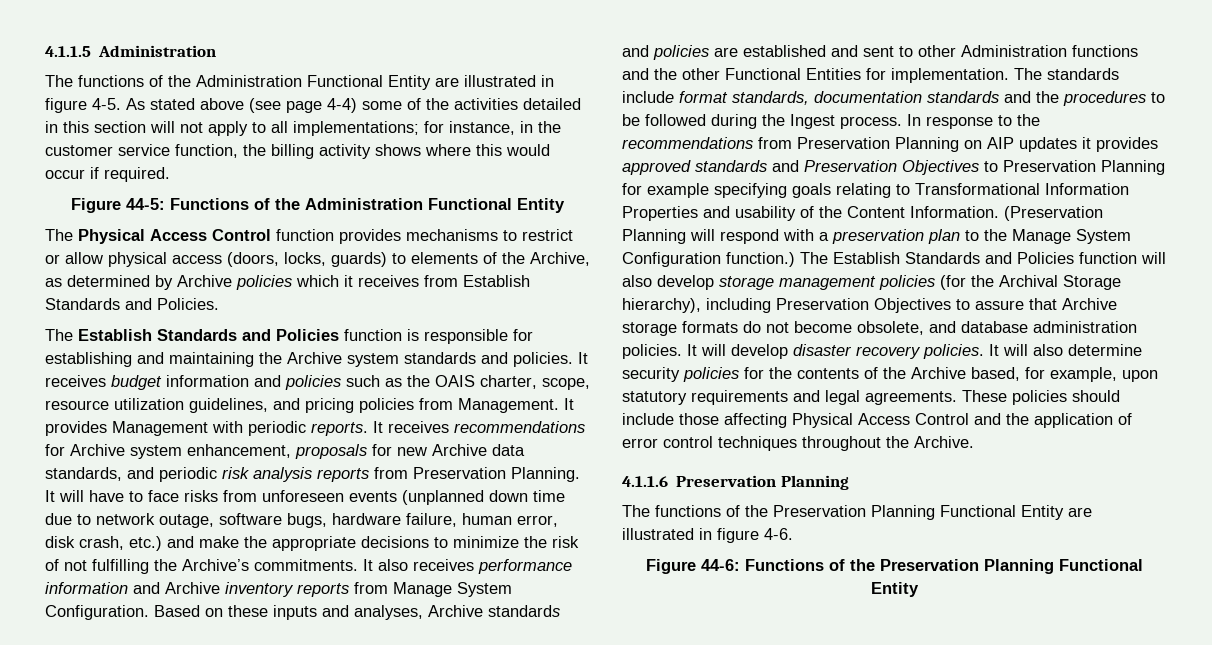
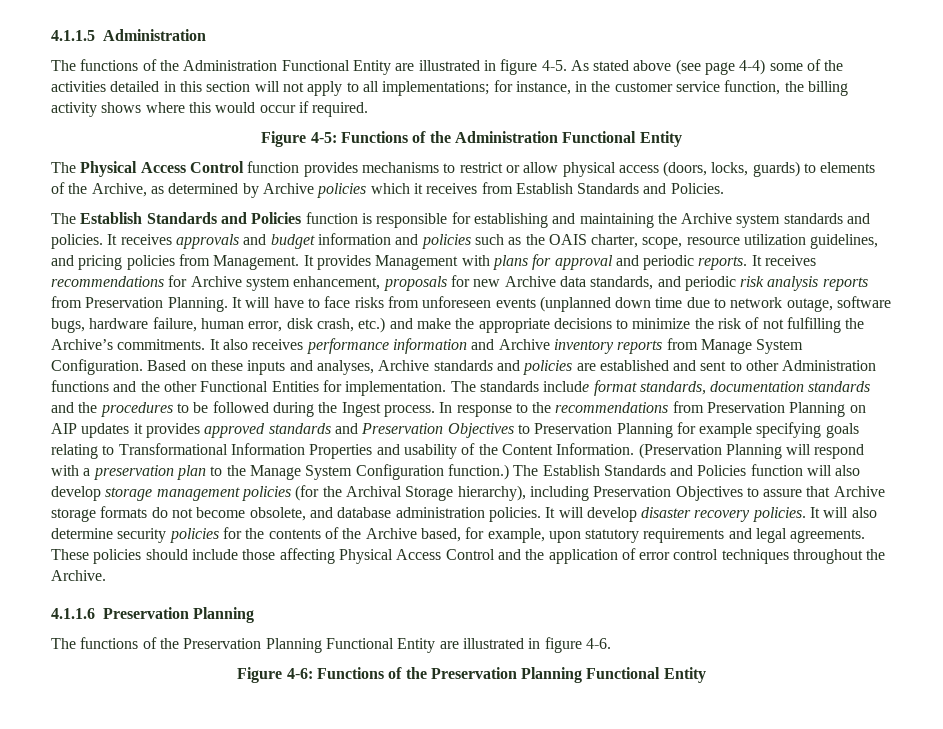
- Figure 44-5: Functions of the Administration Functional Entity
+ Figure 4-5: Functions of the Administration Functional Entity
- It receives budget information and policies such as the OAIS charter, scope, resource utilization guidelines, and pricing policies from Management.
+ It receives approvals and budget information and policies such as the OAIS charter, scope, resource utilization guidelines, and pricing policies from Management.
- It provides Management with periodic reports.
+ It provides Management with plans for approval and periodic reports.
- Figure 44-6: Functions of the Preservation Planning Functional Entity
+ Figure 4-6: Functions of the Preservation Planning Functional Entity

